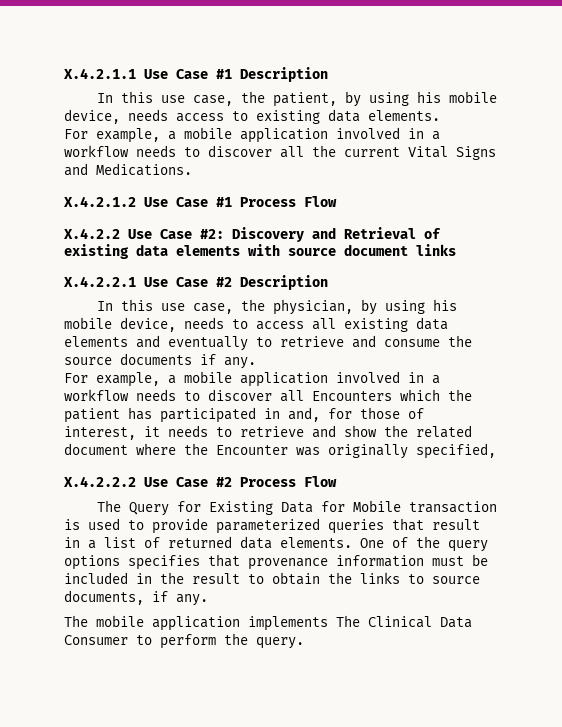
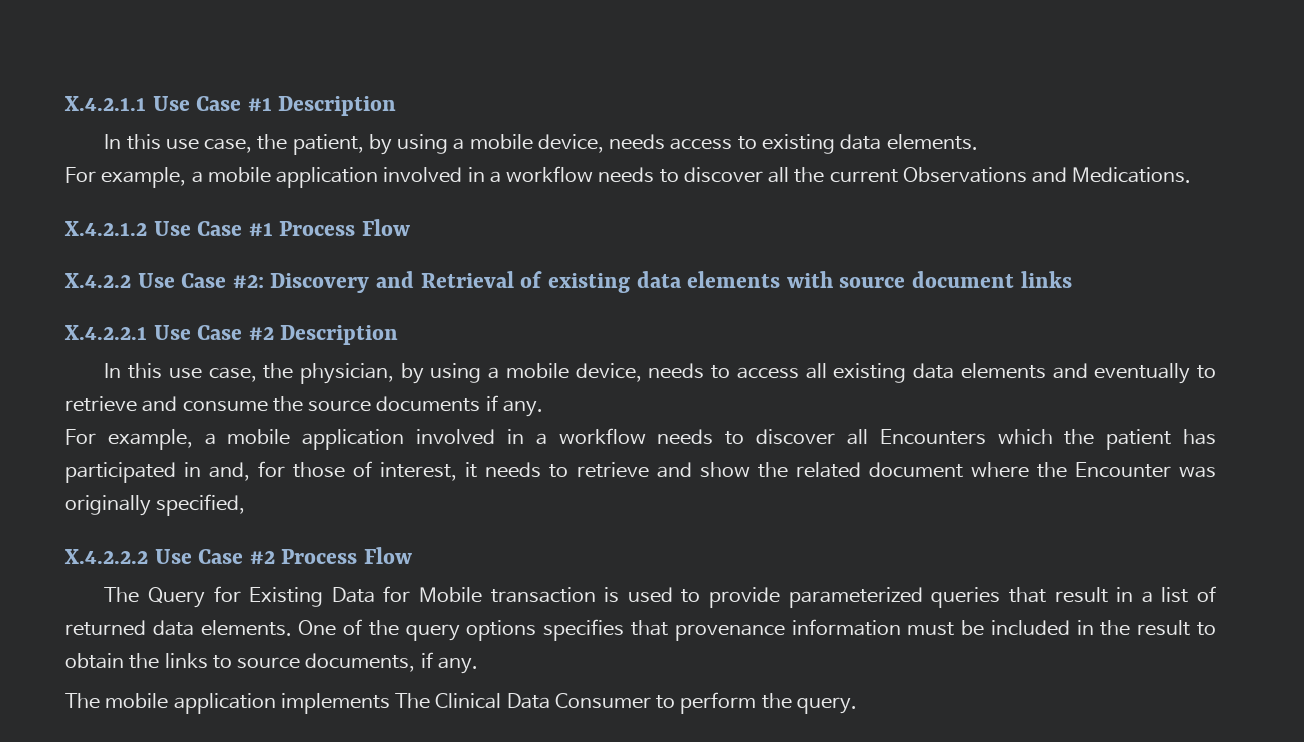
- In this use case, the patient, by using his mobile device, needs access to existing data elements.
+ In this use case, the patient, by using a mobile device, needs access to existing data elements.
- For example, a mobile application involved in a workflow needs to discover all the current Vital Signs and Medications.
+ For example, a mobile application involved in a workflow needs to discover all the current Observations and Medications.
- In this use case, the physician, by using his mobile device, needs to access all existing data elements and eventually to retrieve and consume the source documents if any.
+ In this use case, the physician, by using a mobile device, needs to access all existing data elements and eventually to retrieve and consume the source documents if any.

